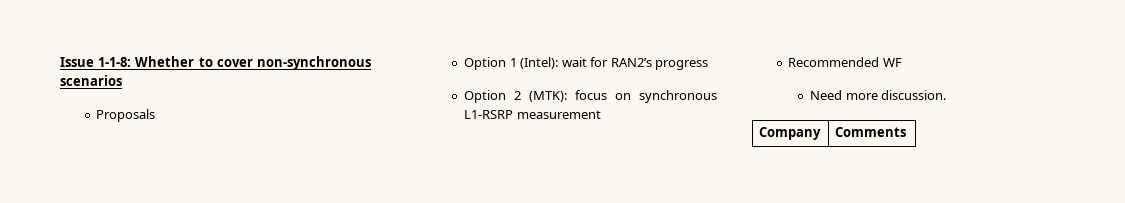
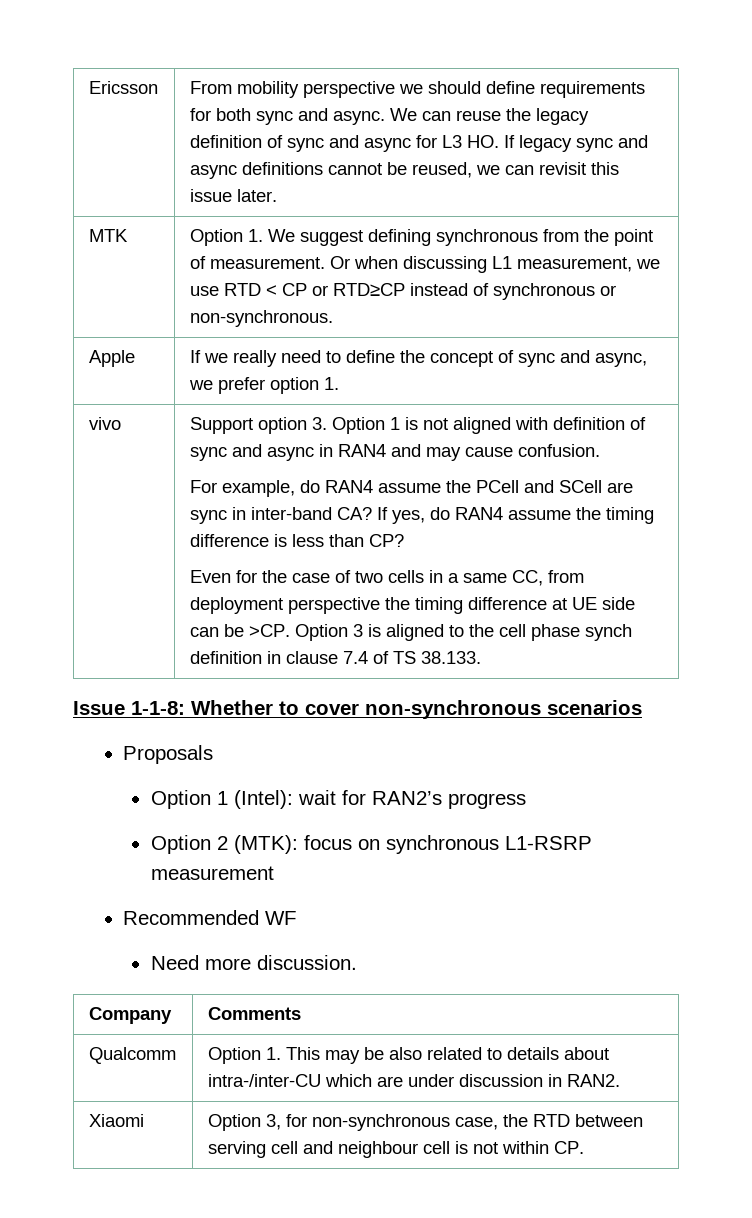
+ Ericsson | From mobility perspective we should define requirements for both sync and async. We can reuse the legacy definition of sync and async for L3 HO. If legacy sync and async definitions cannot be reused, we can revisit this issue later.
+ MTK | Option 1. We suggest defining synchronous from the point of measurement. Or when discussing L1 measurement, we use RTD < CP or RTD≥CP instead of synchronous or non-synchronous.
+ Apple | If we really need to define the concept of sync and async, we prefer option 1.
+ vivo | Support option 3. Option 1 is not aligned with definition of sync and async in RAN4 and may cause confusion.
+ For example, do RAN4 assume the PCell and SCell are sync in inter-band CA? If yes, do RAN4 assume the timing difference is less than CP?
+ Even for the case of two cells in a same CC, from deployment perspective the timing difference at UE side can be >CP. Option 3 is aligned to the cell phase synch definition in clause 7.4 of TS 38.133.
+ Qualcomm | Option 1. This may be also related to details about intra-/inter-CU which are under discussion in RAN2.
+ Xiaomi | Option 3, for non-synchronous case, the RTD between serving cell and neighbour cell is not within CP.

